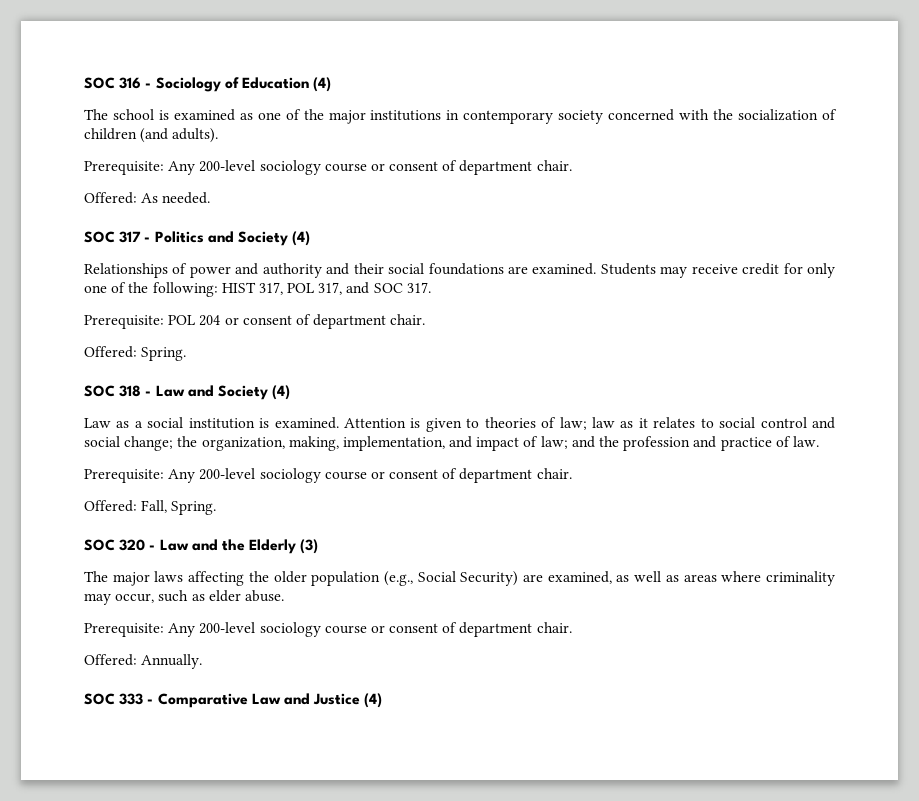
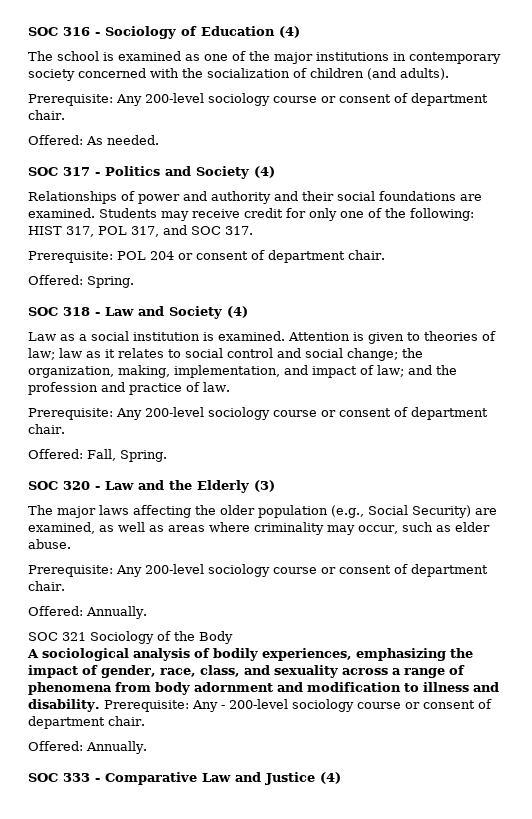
+ SOC 321 Sociology of the Body
+ A sociological analysis of bodily experiences, emphasizing the impact of gender, race, class, and sexuality across a range of phenomena from body adornment and modification to illness and disability. Prerequisite: Any - 200-level sociology course or consent of department chair.
+ Offered: Annually.

